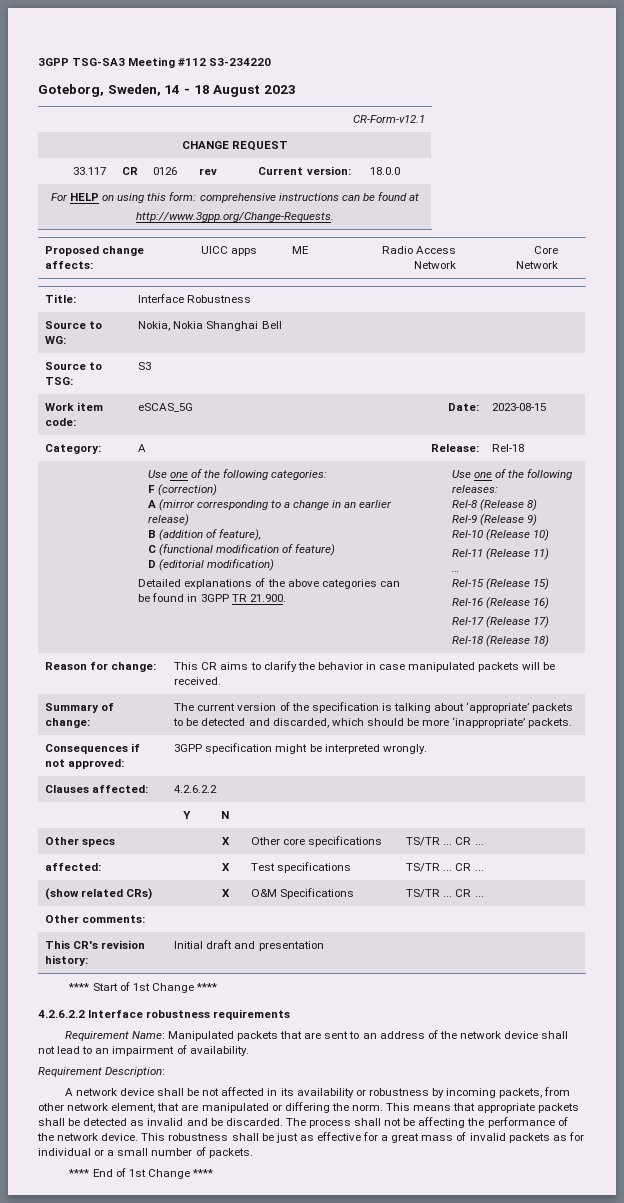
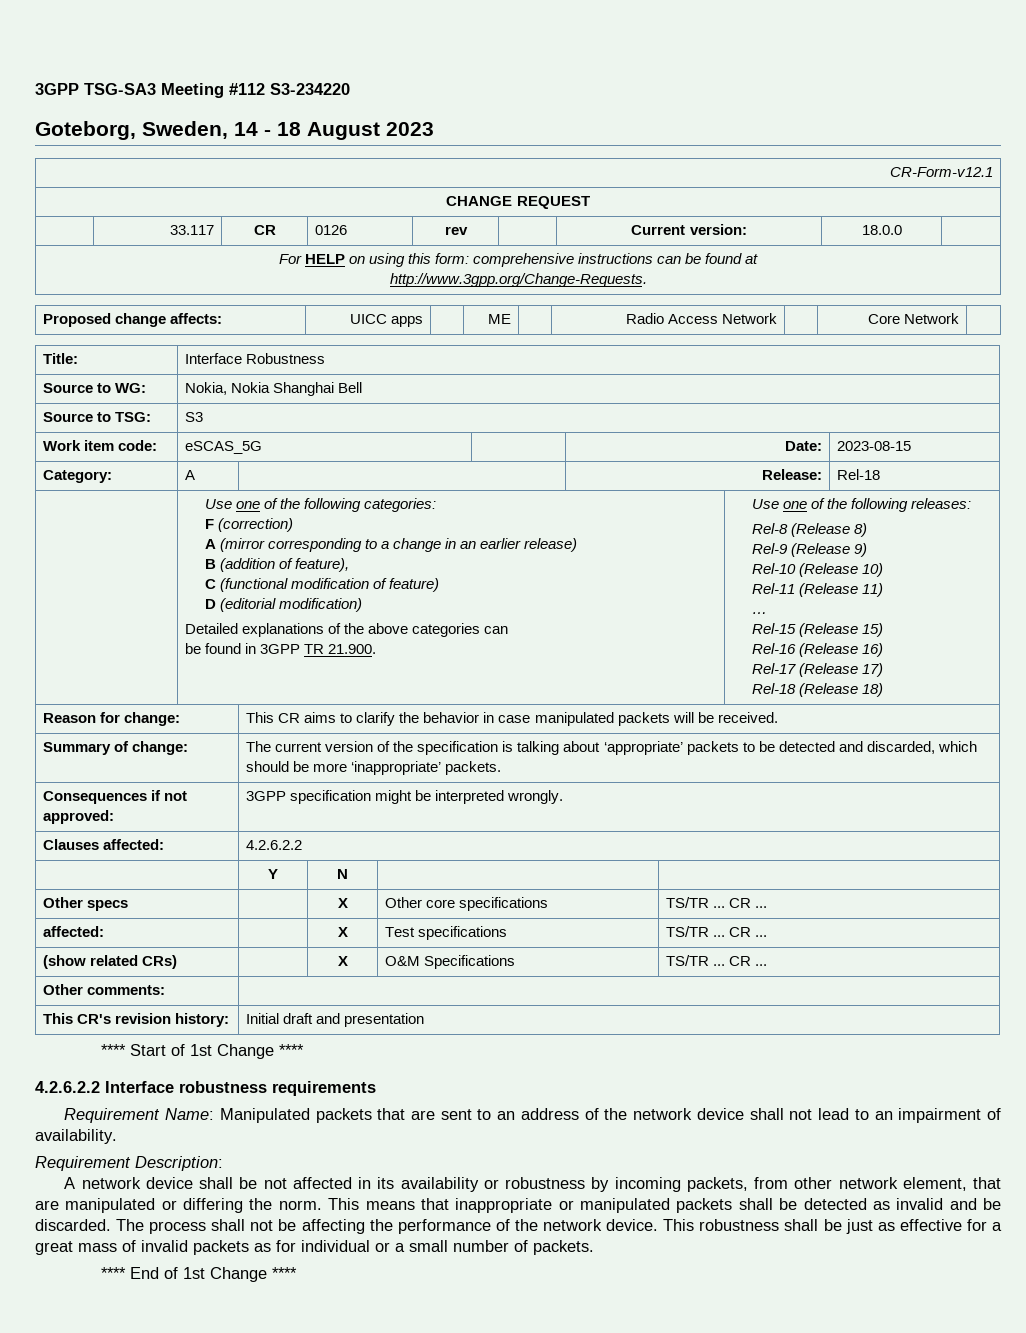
- This means that appropriate packets shall be detected as invalid and be discarded.
+ This means that inappropriate or manipulated packets shall be detected as invalid and be discarded.

